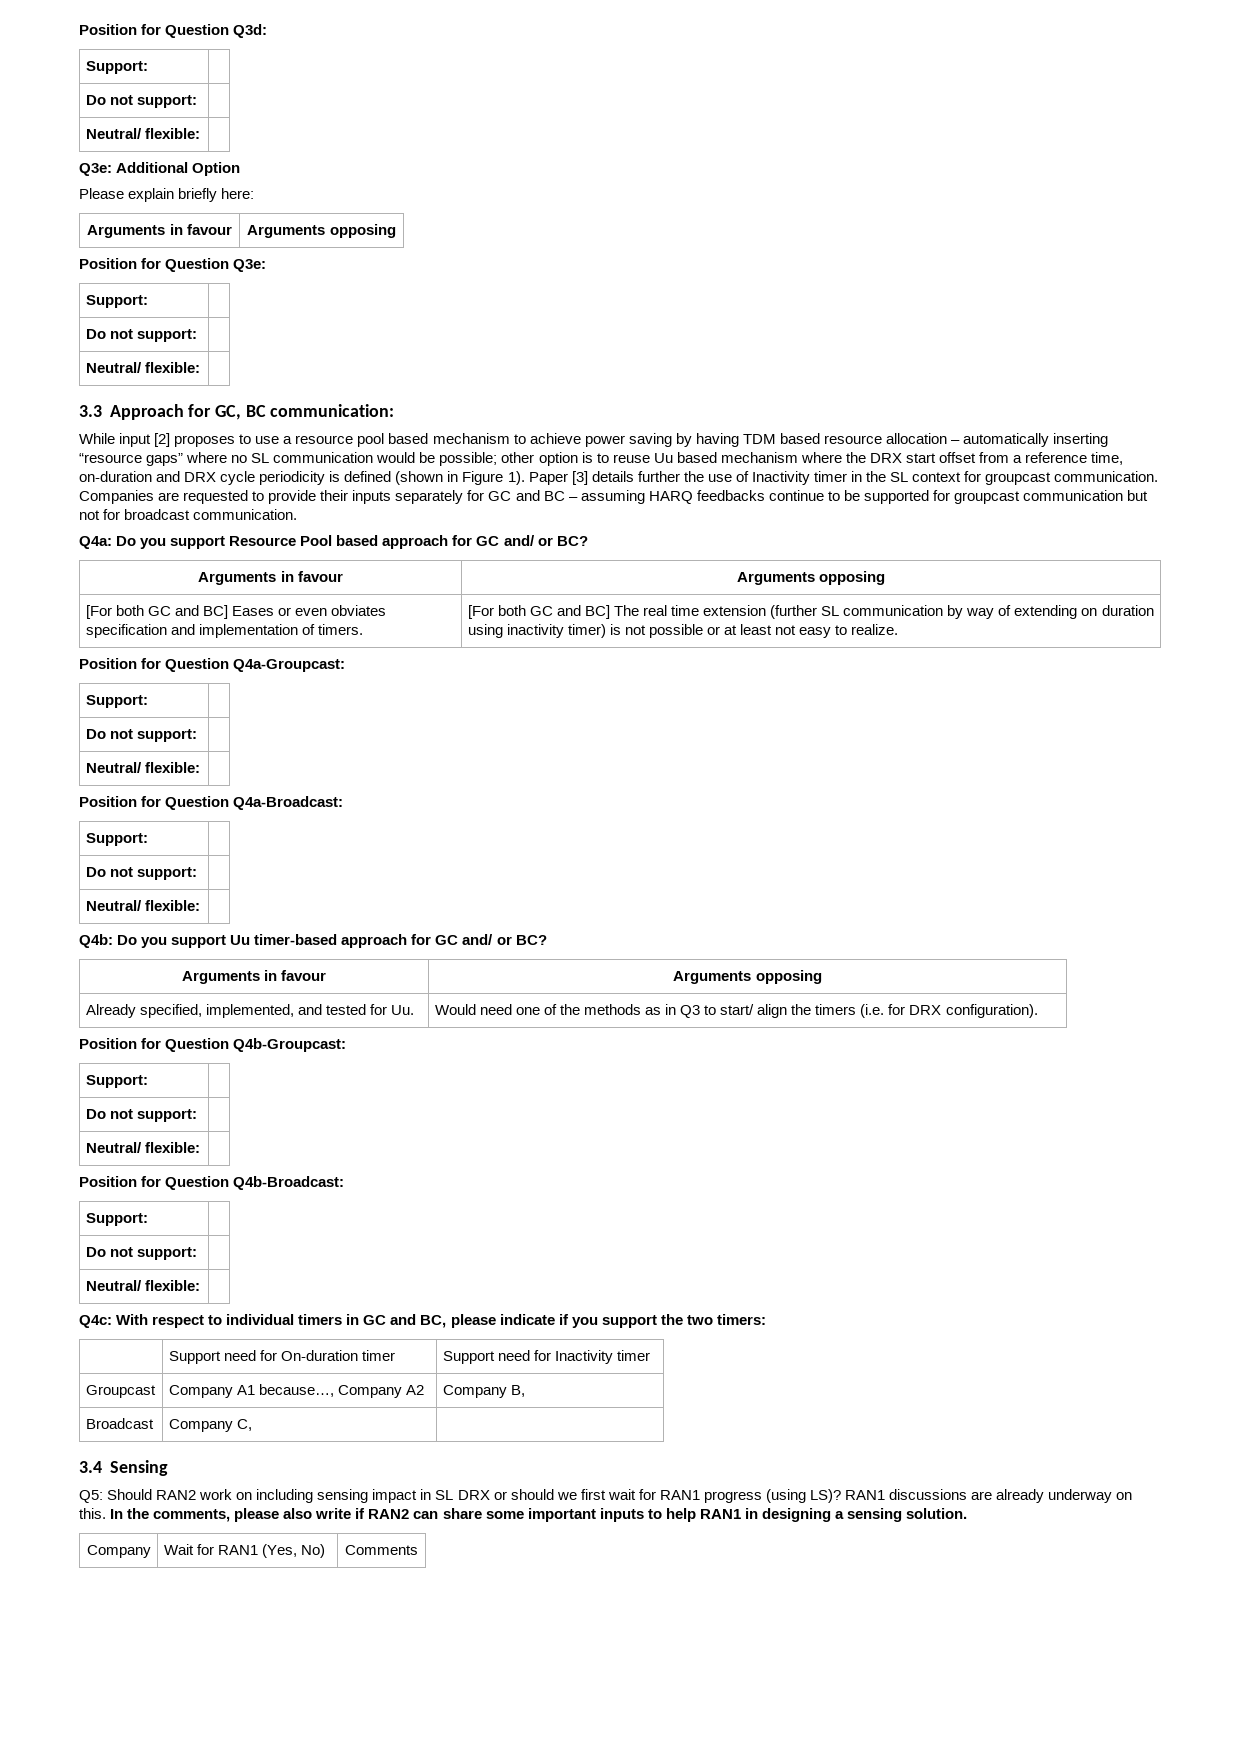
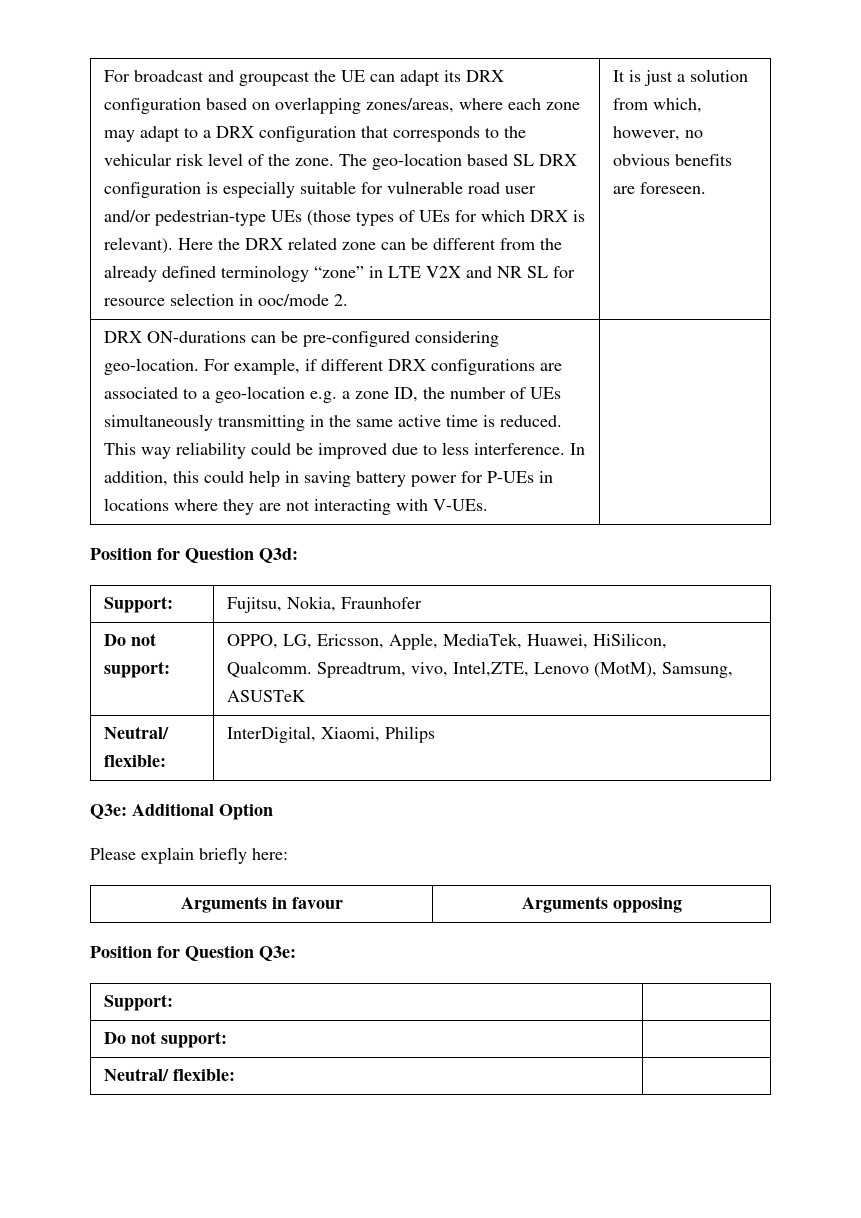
+ For broadcast and groupcast the UE can adapt its DRX configuration based on overlapping zones/areas, where each zone may adapt to a DRX configuration that corresponds to the vehicular risk level of the zone. The geo-location based SL DRX configuration is especially suitable for vulnerable road user and/or pedestrian-type UEs (those types of UEs for which DRX is relevant). Here the DRX related zone can be different from the already defined terminology “zone” in LTE V2X and NR SL for resource selection in ooc/mode 2. | It is just a solution from which, however, no obvious benefits are foreseen.
+ DRX ON-durations can be pre-configured considering geo-location. For example, if different DRX configurations are associated to a geo-location e.g. a zone ID, the number of UEs simultaneously transmitting in the same active time is reduced. This way reliability could be improved due to less interference. In addition, this could help in saving battery power for P-UEs in locations where they are not interacting with V-UEs.
  Position for Question Q3d:
- Support: |
- Do not support: |
- Neutral/ flexible: |
+ Support: | Fujitsu, Nokia, Fraunhofer
+ Do not support: | OPPO, LG, Ericsson, Apple, MediaTek, Huawei, HiSilicon, Qualcomm. Spreadtrum, vivo, Intel,ZTE, Lenovo (MotM), Samsung, ASUSTeK
+ Neutral/ flexible: | InterDigital, Xiaomi, Philips
- 3.3 Approach for GC, BC communication:
- While input [2] proposes to use a resource pool based mechanism to achieve power saving by having TDM based resource allocation – automatically inserting “resource gaps” where no SL communication would be possible; other option is to reuse Uu based mechanism where the DRX start offset from a reference time, on-duration and DRX cycle periodicity is defined (shown in Figure 1). Paper [3] details further the use of Inactivity timer in the SL context for groupcast communication. Companies are requested to provide their inputs separately for GC and BC – assuming HARQ feedbacks continue to be supported for groupcast communication but not for broadcast communication.
- Q4a: Do you support Resource Pool based approach for GC and/ or BC?
- Arguments in favour | Arguments opposing
- [For both GC and BC] Eases or even obviates specification and implementation of timers. | [For both GC and BC] The real time extension (further SL communication by way of extending on duration using inactivity timer) is not possible or at least not easy to realize.
- Position for Question Q4a-Groupcast:
- Support: |
- Do not support: |
- Neutral/ flexible: |
- Position for Question Q4a-Broadcast:
- Support: |
- Do not support: |
- Neutral/ flexible: |
- Q4b: Do you support Uu timer-based approach for GC and/ or BC?
- Arguments in favour | Arguments opposing
- Already specified, implemented, and tested for Uu. | Would need one of the methods as in Q3 to start/ align the timers (i.e. for DRX configuration).
- Position for Question Q4b-Groupcast:
- Support: |
- Do not support: |
- Neutral/ flexible: |
- Position for Question Q4b-Broadcast:
- Support: |
- Do not support: |
- Neutral/ flexible: |
- Q4c: With respect to individual timers in GC and BC, please indicate if you support the two timers:
- | Support need for On-duration timer | Support need for Inactivity timer
- Groupcast | Company A1 because…, Company A2 | Company B,
- Broadcast | Company C, |
- 3.4 Sensing
- Q5: Should RAN2 work on including sensing impact in SL DRX or should we first wait for RAN1 progress (using LS)? RAN1 discussions are already underway on this. In the comments, please also write if RAN2 can share some important inputs to help RAN1 in designing a sensing solution.
- Company | Wait for RAN1 (Yes, No) | Comments

